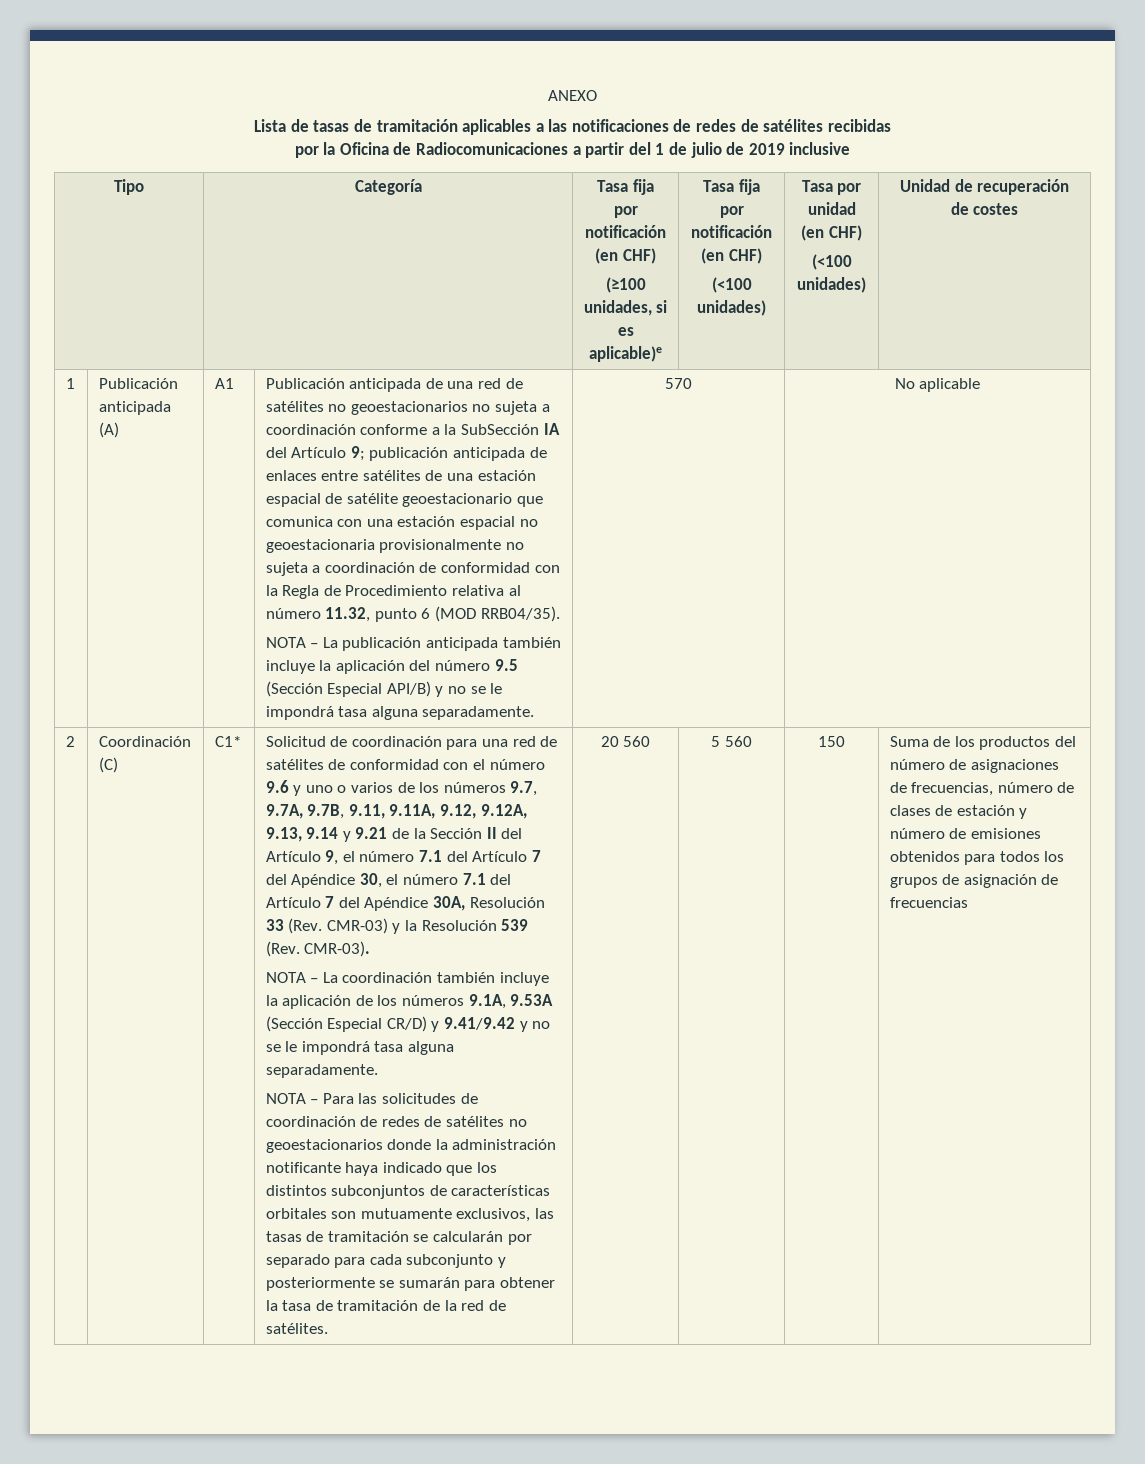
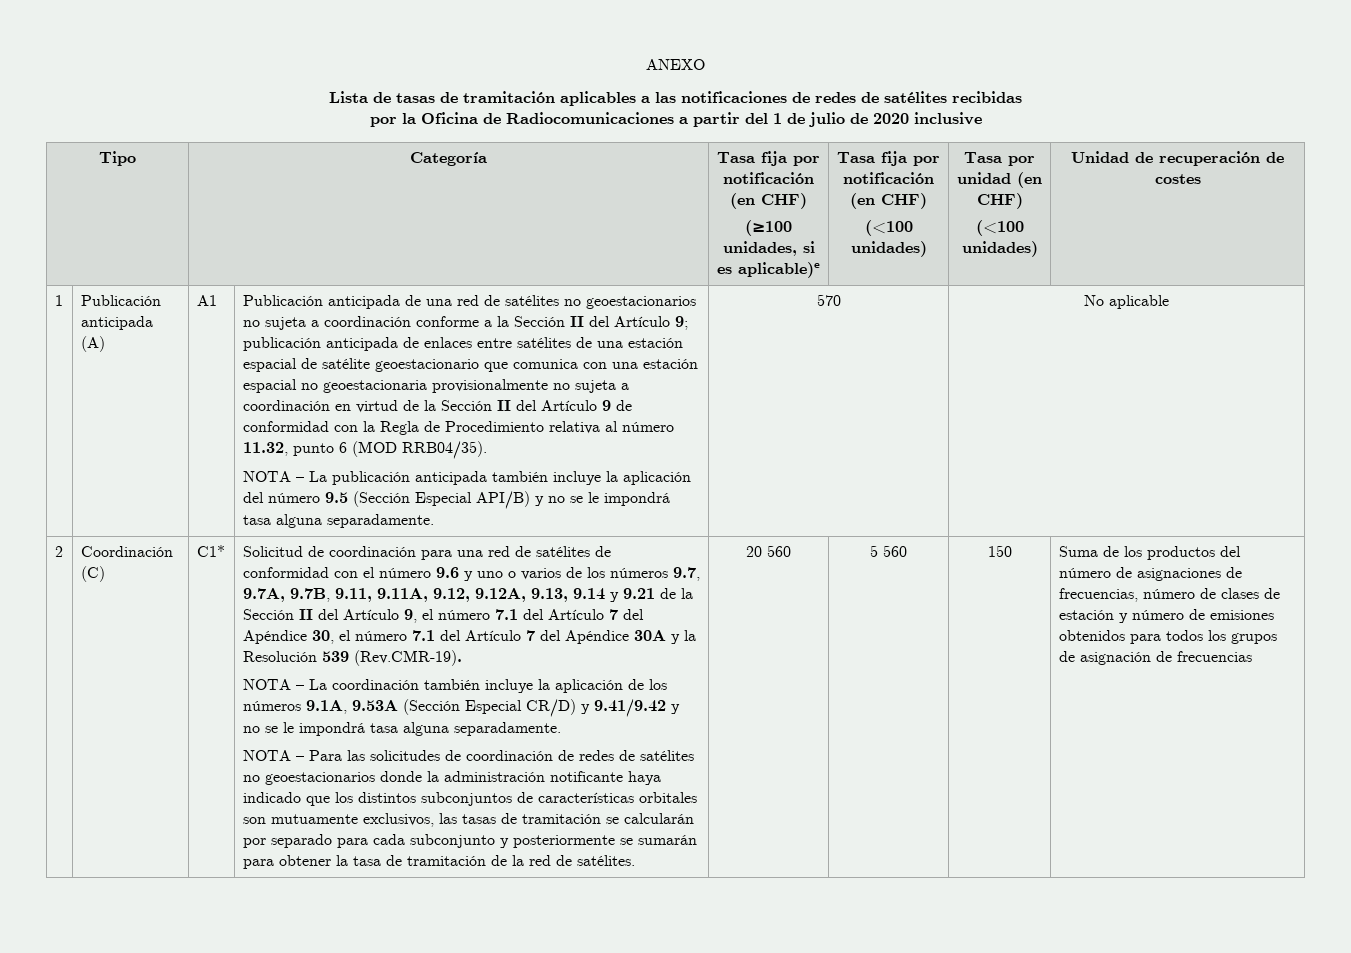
- por la Oficina de Radiocomunicaciones a partir del 1 de julio de 2019 inclusive
+ por la Oficina de Radiocomunicaciones a partir del 1 de julio de 2020 inclusive
- Publicación anticipada de una red de satélites no geoestacionarios no sujeta a coordinación conforme a la SubSección IA del Artículo 9; publicación anticipada de enlaces entre satélites de una estación espacial de satélite geoestacionario que comunica con una estación espacial no geoestacionaria provisionalmente no sujeta a coordinación de conformidad con la Regla de Procedimiento relativa al número 11.32, punto 6 (MOD RRB04/35).
+ Publicación anticipada de una red de satélites no geoestacionarios no sujeta a coordinación conforme a la Sección II del Artículo 9; publicación anticipada de enlaces entre satélites de una estación espacial de satélite geoestacionario que comunica con una estación espacial no geoestacionaria provisionalmente no sujeta a coordinación en virtud de la Sección II del Artículo 9 de conformidad con la Regla de Procedimiento relativa al número 11.32, punto 6 (MOD RRB04/35).
- Solicitud de coordinación para una red de satélites de conformidad con el número 9.6 y uno o varios de los números 9.7, 9.7A, 9.7B, 9.11, 9.11A, 9.12, 9.12A, 9.13, 9.14 y 9.21 de la Sección II del Artículo 9, el número 7.1 del Artículo 7 del Apéndice 30, el número 7.1 del Artículo 7 del Apéndice 30A, Resolución 33 (Rev. CMR-03) y la Resolución 539 (Rev. CMR-03).
+ Solicitud de coordinación para una red de satélites de conformidad con el número 9.6 y uno o varios de los números 9.7, 9.7A, 9.7B, 9.11, 9.11A, 9.12, 9.12A, 9.13, 9.14 y 9.21 de la Sección II del Artículo 9, el número 7.1 del Artículo 7 del Apéndice 30, el número 7.1 del Artículo 7 del Apéndice 30A y la Resolución 539 (Rev.CMR-19).

